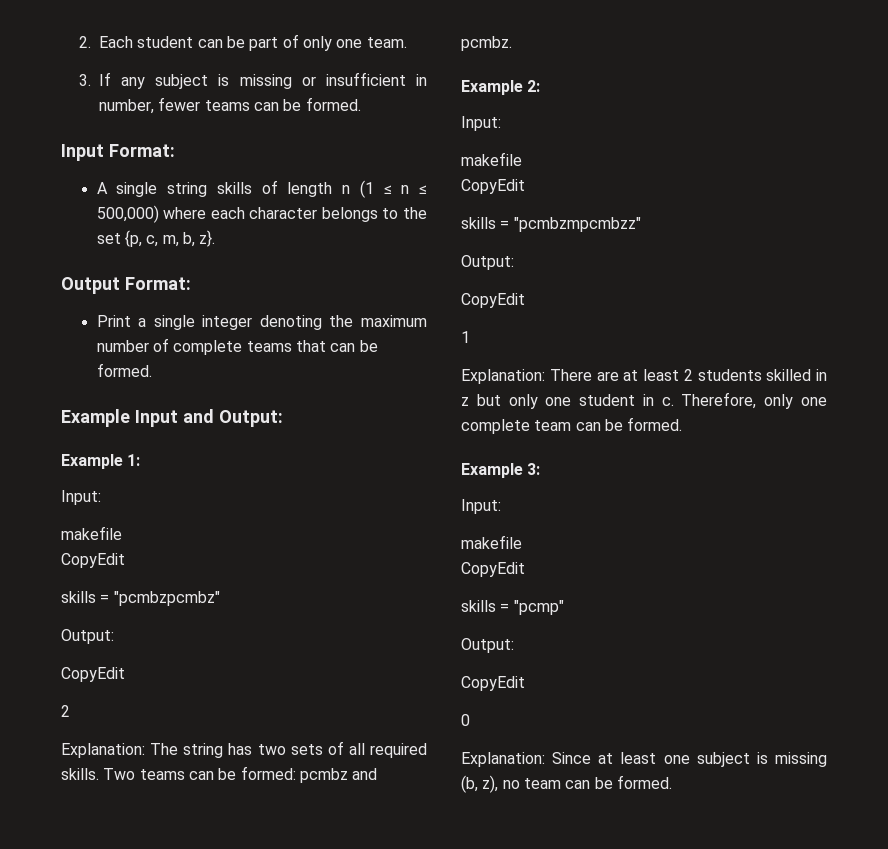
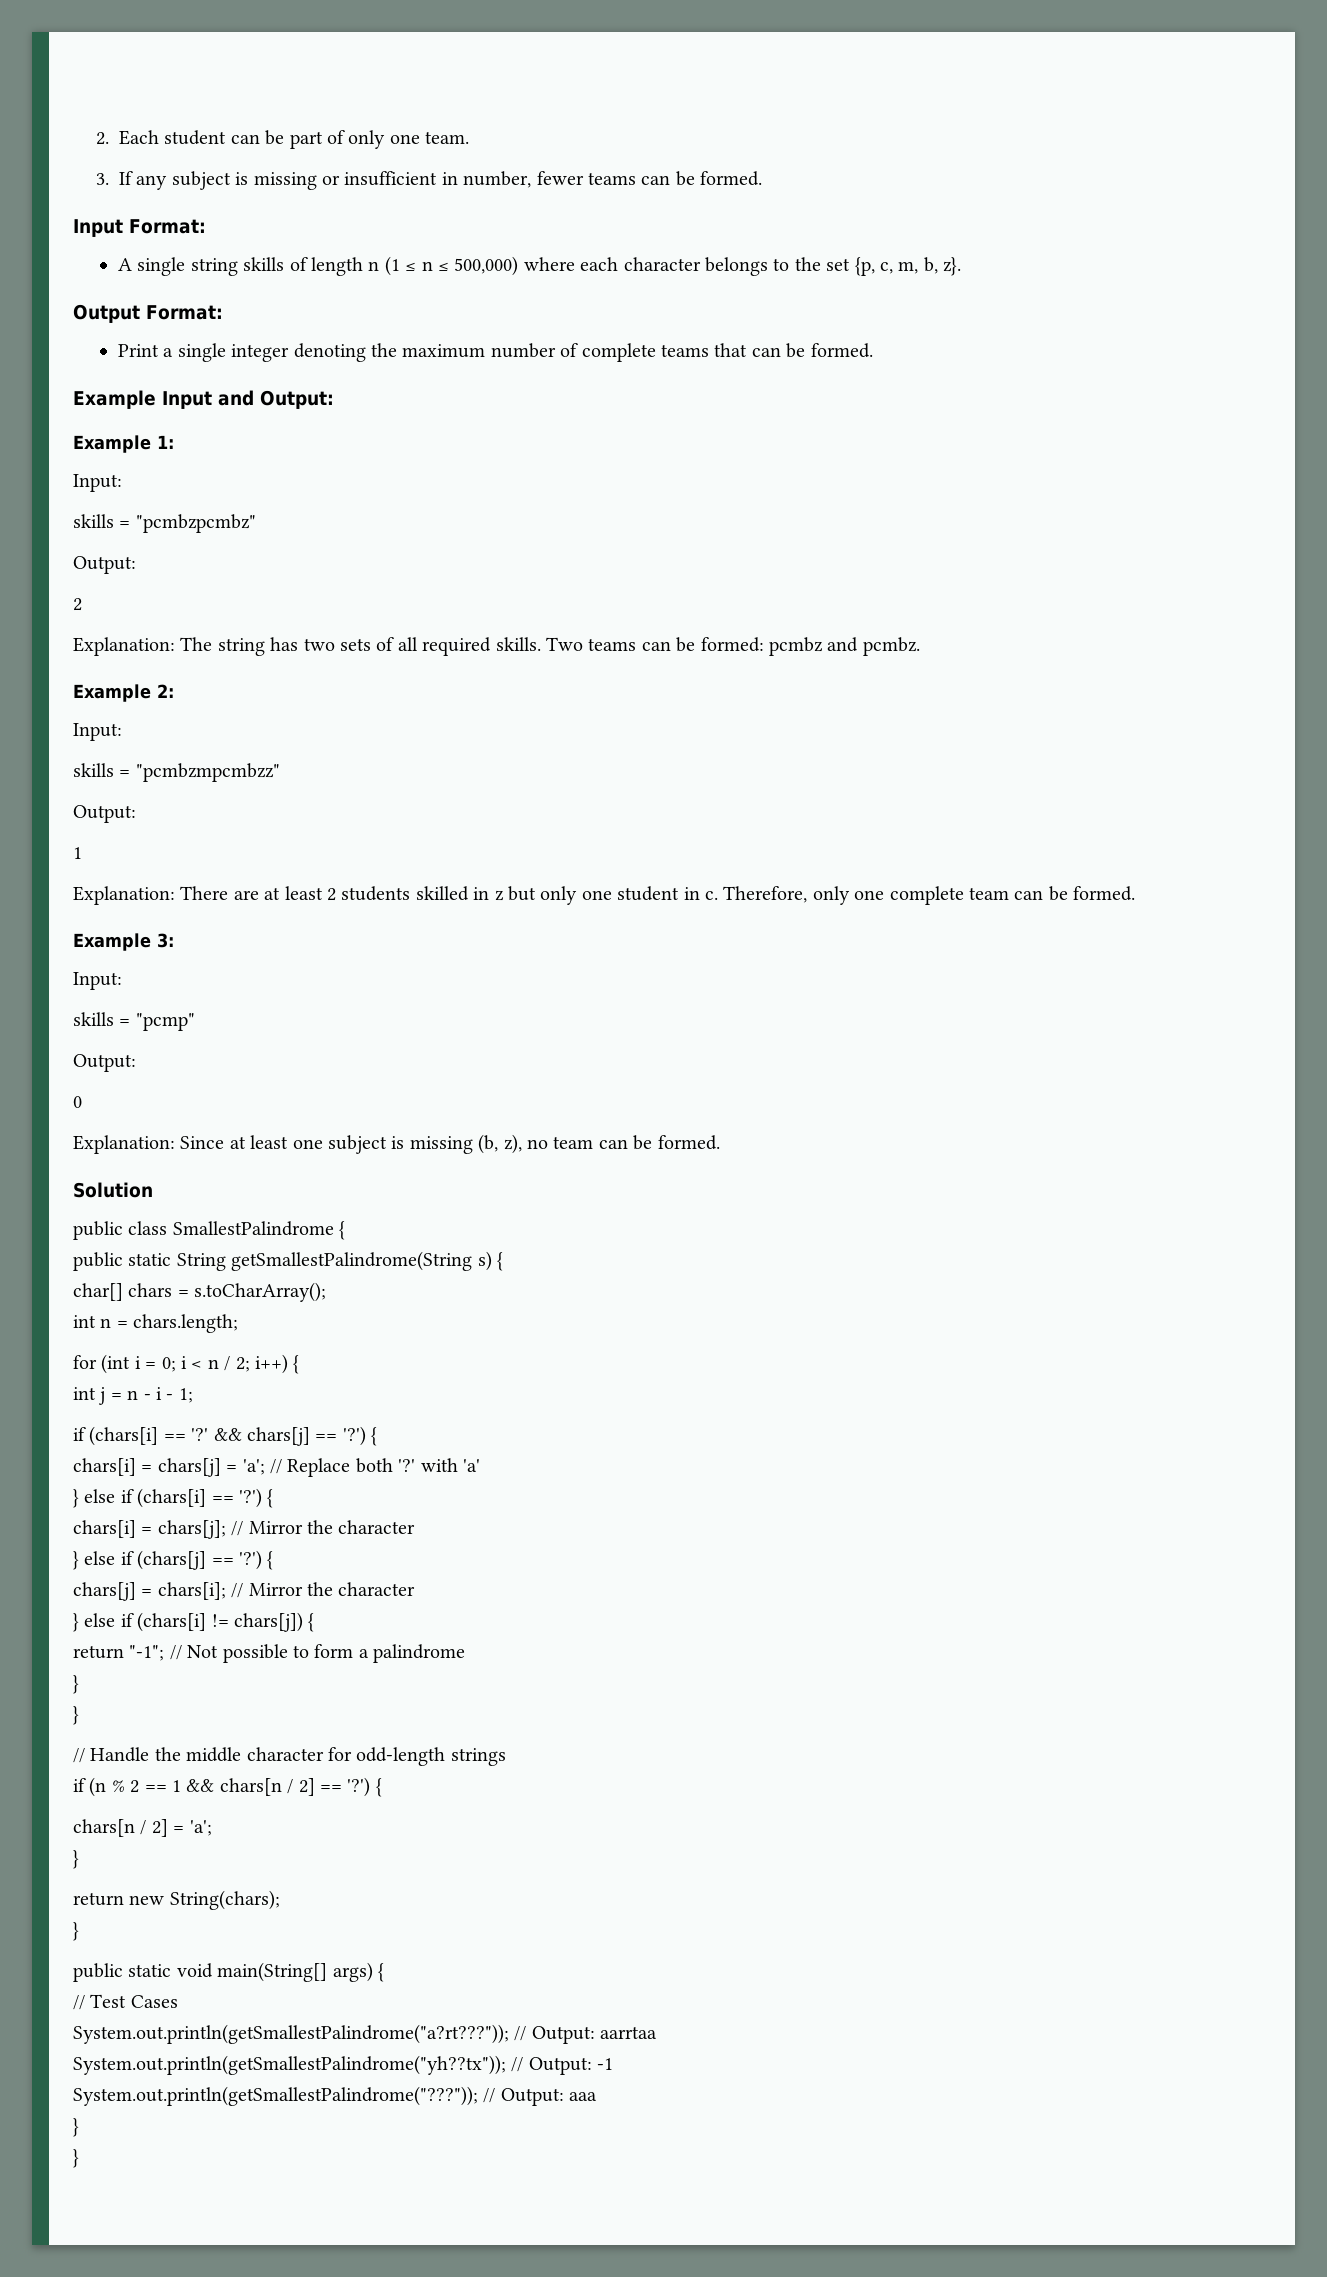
  Example 1:
  Input:
- makefile
- CopyEdit
  skills = "pcmbzpcmbz"
  Output:
- CopyEdit
  Example 2:
  Input:
- makefile
- CopyEdit
  skills = "pcmbzmpcmbzz"
  Output:
- CopyEdit
  Example 3:
  Input:
- makefile
- CopyEdit
  skills = "pcmp"
  Output:
- CopyEdit
+ Solution
+ public class SmallestPalindrome {
+ public static String getSmallestPalindrome(String s) {
+ char[] chars = s.toCharArray();
+ int n = chars.length;
+ for (int i = 0; i < n / 2; i++) {
+ int j = n - i - 1;
+ if (chars[i] == '?' && chars[j] == '?') {
+ chars[i] = chars[j] = 'a'; // Replace both '?' with 'a'
+ } else if (chars[i] == '?') {
+ chars[i] = chars[j]; // Mirror the character
+ } else if (chars[j] == '?') {
+ chars[j] = chars[i]; // Mirror the character
+ } else if (chars[i] != chars[j]) {
+ return "-1"; // Not possible to form a palindrome
+ }
+ }
+ // Handle the middle character for odd-length strings
+ if (n % 2 == 1 && chars[n / 2] == '?') {
+ chars[n / 2] = 'a';
+ }
+ return new String(chars);
+ }
+ public static void main(String[] args) {
+ // Test Cases
+ System.out.println(getSmallestPalindrome("a?rt???")); // Output: aarrtaa
+ System.out.println(getSmallestPalindrome("yh??tx")); // Output: -1
+ System.out.println(getSmallestPalindrome("???")); // Output: aaa
+ }
+ }

